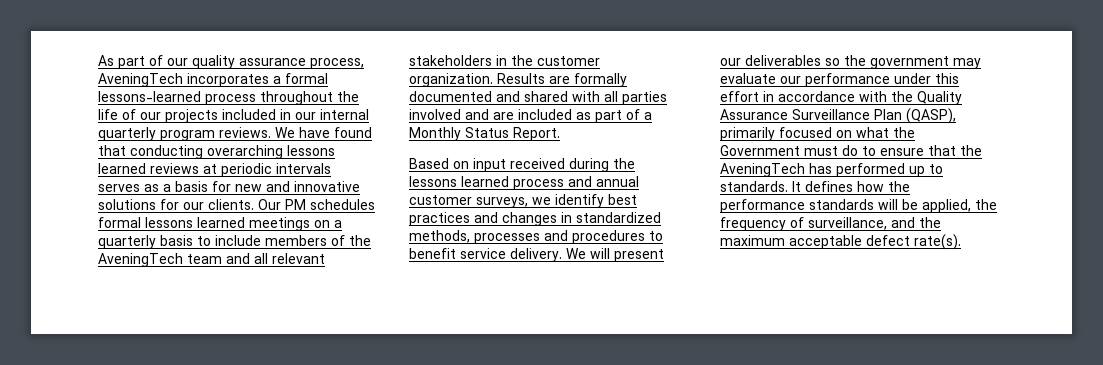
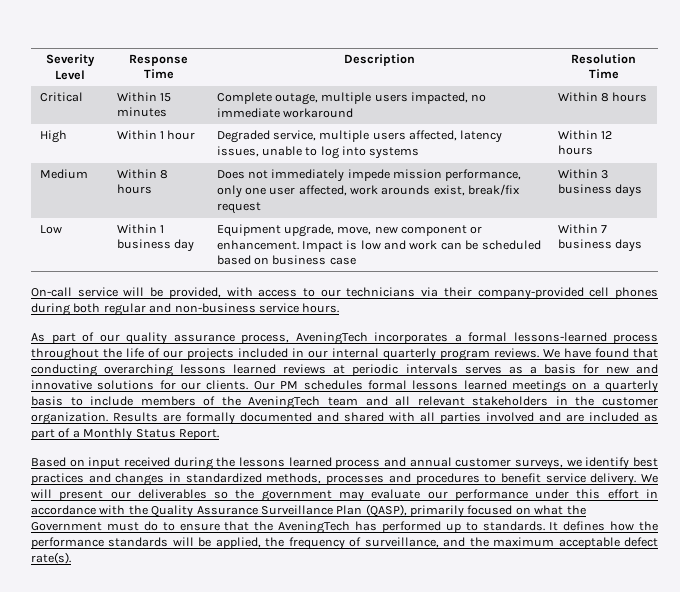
+ Severity Level | Response Time | Description | Resolution Time
+ Critical | Within 15 minutes | Complete outage, multiple users impacted, no immediate workaround | Within 8 hours
+ High | Within 1 hour | Degraded service, multiple users affected, latency issues, unable to log into systems | Within 12 hours
+ Medium | Within 8 hours | Does not immediately impede mission performance, only one user affected, work arounds exist, break/fix request | Within 3 business days
+ Low | Within 1 business day | Equipment upgrade, move, new component or enhancement. Impact is low and work can be scheduled based on business case | Within 7 business days
+ On-call service will be provided, with access to our technicians via their company-provided cell phones during both regular and non-business service hours.

